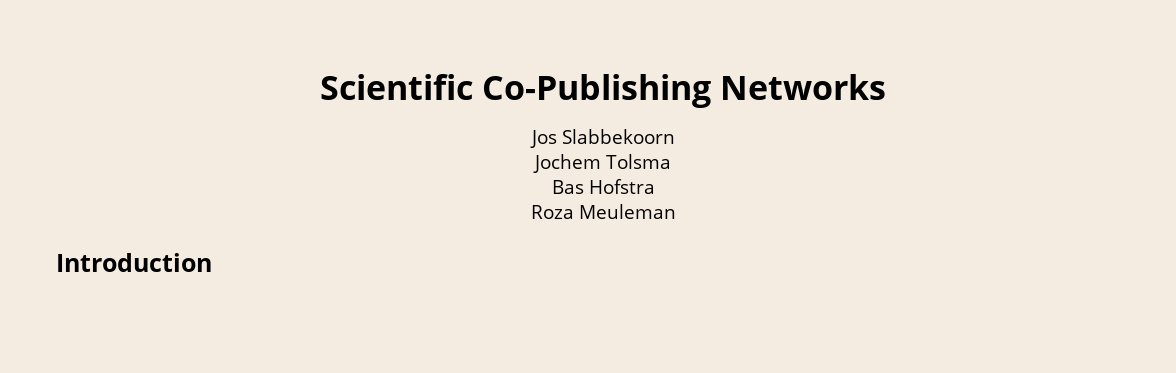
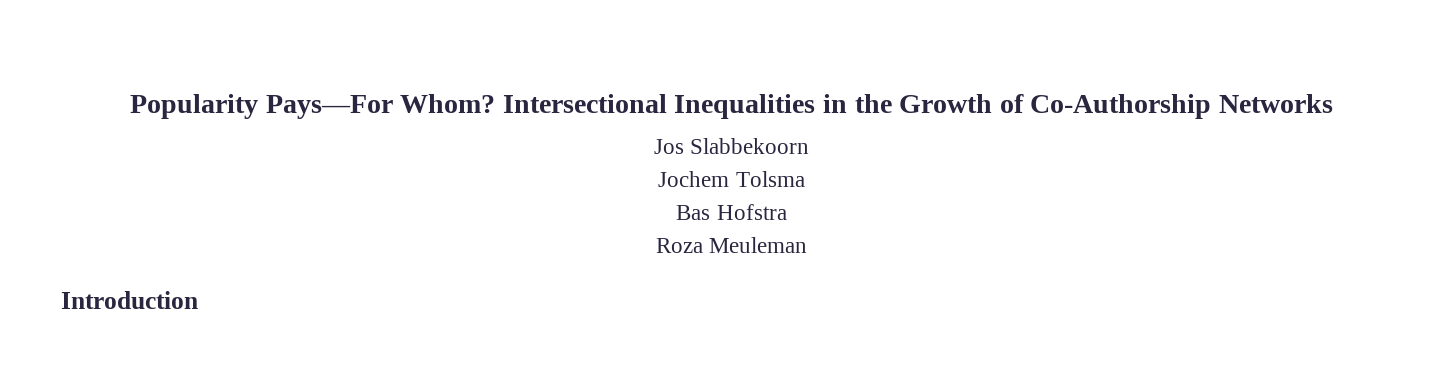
- Scientific Co-Publishing Networks
+ Popularity Pays—For Whom? Intersectional Inequalities in the Growth of Co-Authorship Networks

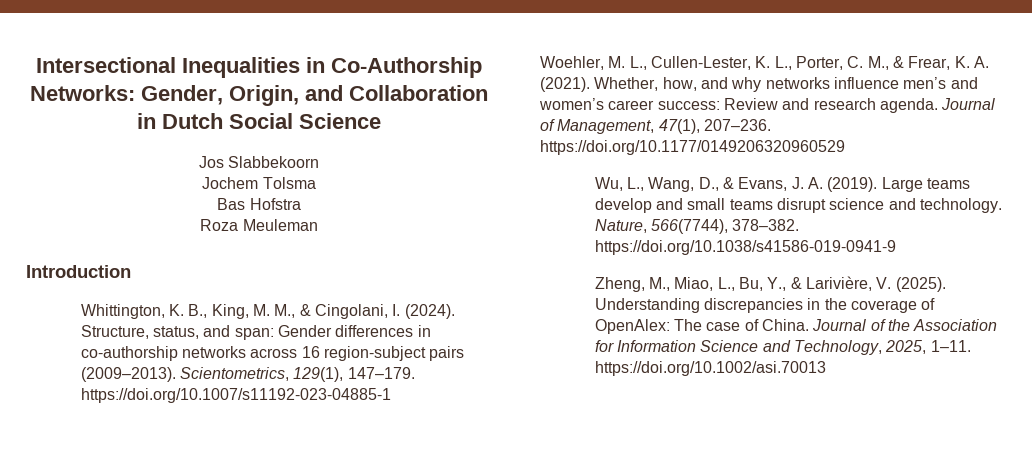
- Popularity Pays—For Whom? Intersectional Inequalities in the Growth of Co-Authorship Networks
+ Intersectional Inequalities in Co-Authorship Networks: Gender, Origin, and Collaboration in Dutch Social Science
+ Whittington, K. B., King, M. M., & Cingolani, I. (2024). Structure, status, and span: Gender differences in co-authorship networks across 16 region-subject pairs (2009–2013). Scientometrics, 129(1), 147–179. https://doi.org/10.1007/s11192-023-04885-1
+ Woehler, M. L., Cullen-Lester, K. L., Porter, C. M., & Frear, K. A. (2021). Whether, how, and why networks influence men’s and women’s career success: Review and research agenda. Journal of Management, 47(1), 207–236. https://doi.org/10.1177/0149206320960529
+ Wu, L., Wang, D., & Evans, J. A. (2019). Large teams develop and small teams disrupt science and technology. Nature, 566(7744), 378–382. https://doi.org/10.1038/s41586-019-0941-9
+ Zheng, M., Miao, L., Bu, Y., & Larivière, V. (2025). Understanding discrepancies in the coverage of OpenAlex: The case of China. Journal of the Association for Information Science and Technology, 2025, 1–11. https://doi.org/10.1002/asi.70013

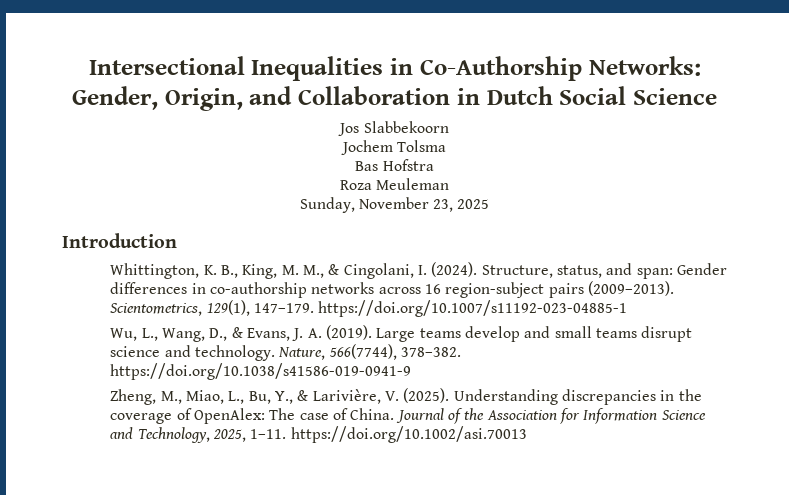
+ Sunday, November 23, 2025
- Woehler, M. L., Cullen-Lester, K. L., Porter, C. M., & Frear, K. A. (2021). Whether, how, and why networks influence men’s and women’s career success: Review and research agenda. Journal of Management, 47(1), 207–236. https://doi.org/10.1177/0149206320960529

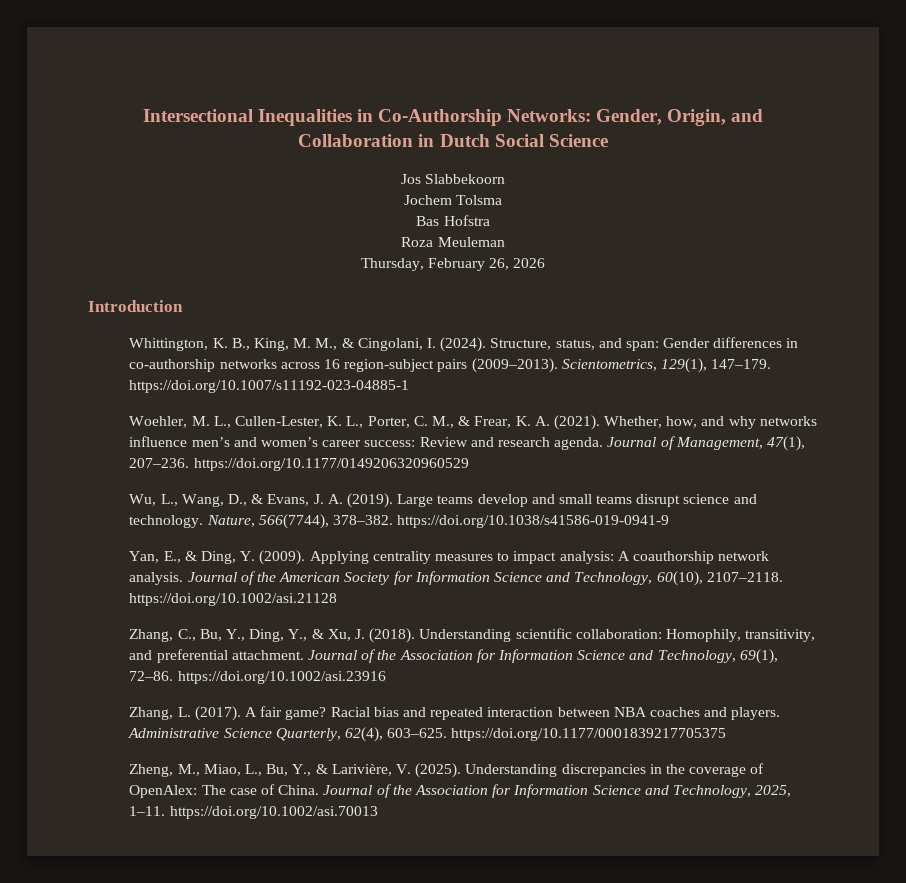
- Sunday, November 23, 2025
+ Thursday, February 26, 2026
+ Woehler, M. L., Cullen-Lester, K. L., Porter, C. M., & Frear, K. A. (2021). Whether, how, and why networks influence men’s and women’s career success: Review and research agenda. Journal of Management, 47(1), 207–236. https://doi.org/10.1177/0149206320960529
+ Yan, E., & Ding, Y. (2009). Applying centrality measures to impact analysis: A coauthorship network analysis. Journal of the American Society for Information Science and Technology, 60(10), 2107–2118. https://doi.org/10.1002/asi.21128
+ Zhang, C., Bu, Y., Ding, Y., & Xu, J. (2018). Understanding scientific collaboration: Homophily, transitivity, and preferential attachment. Journal of the Association for Information Science and Technology, 69(1), 72–86. https://doi.org/10.1002/asi.23916
+ Zhang, L. (2017). A fair game? Racial bias and repeated interaction between NBA coaches and players. Administrative Science Quarterly, 62(4), 603–625. https://doi.org/10.1177/0001839217705375

